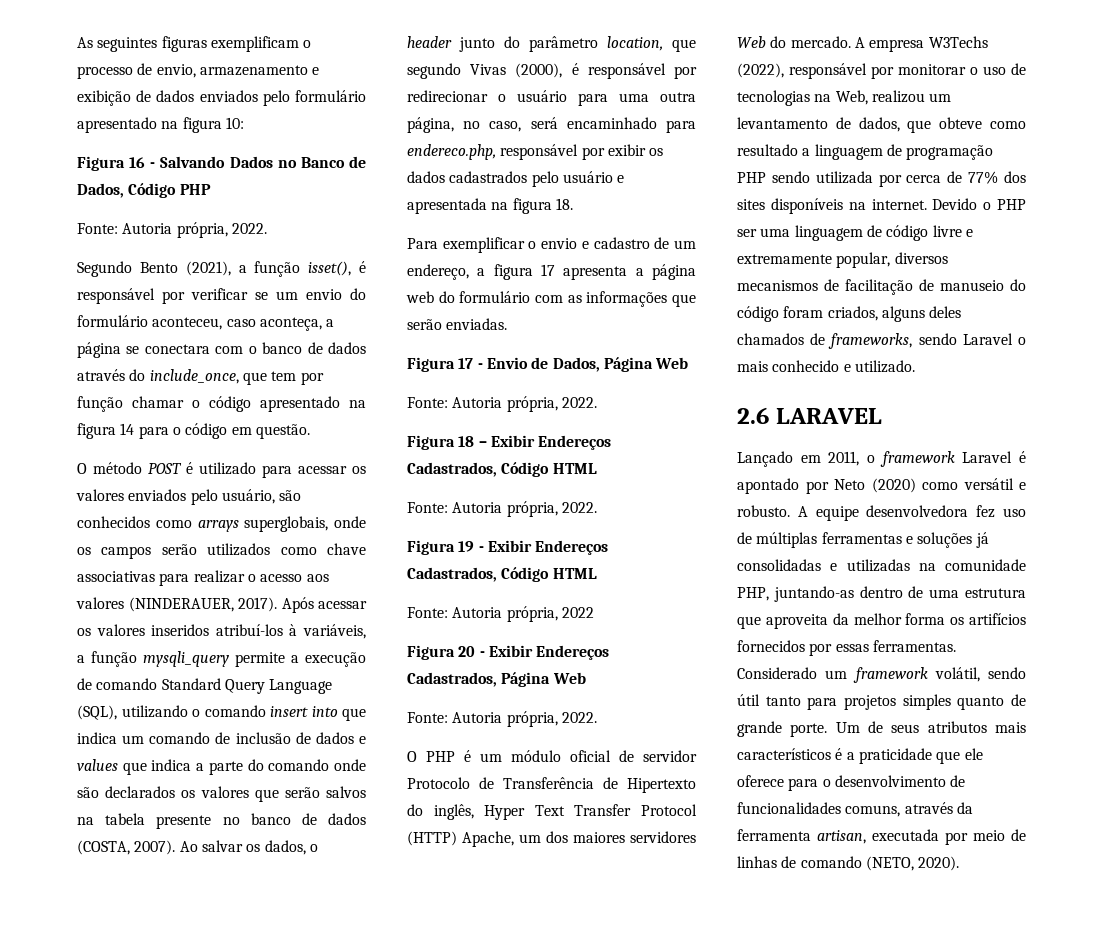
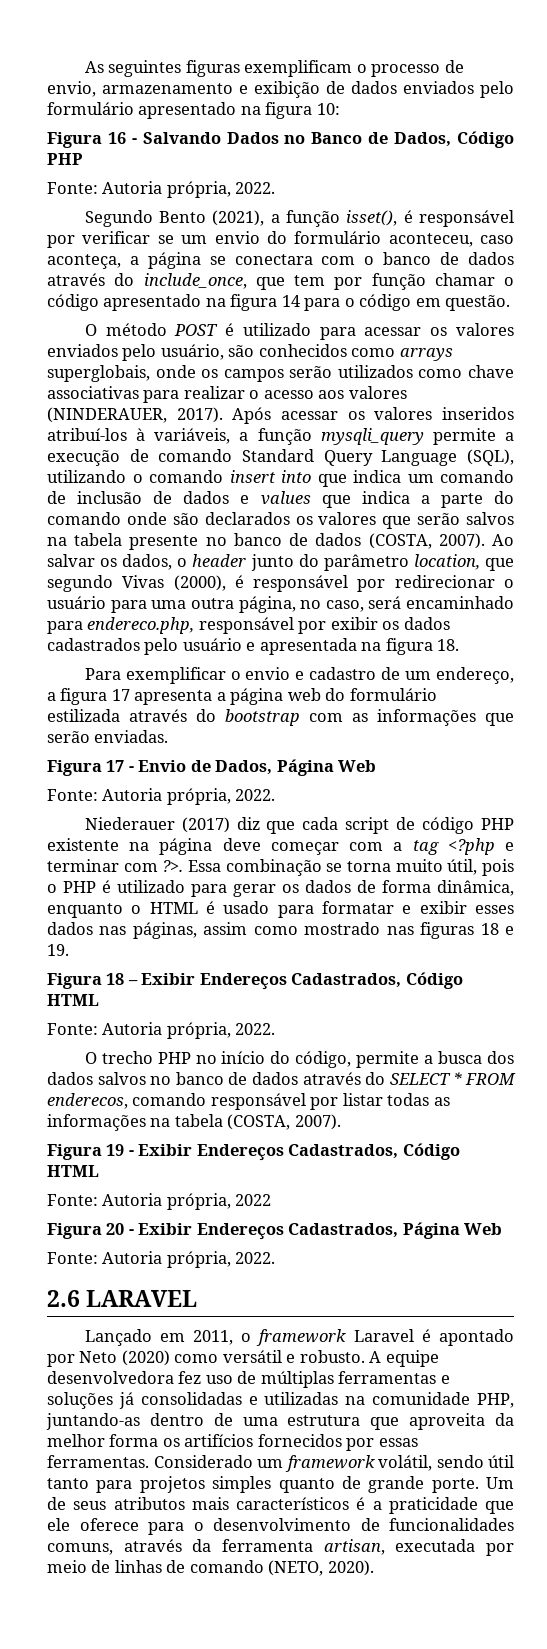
- Para exemplificar o envio e cadastro de um endereço, a figura 17 apresenta a página web do formulário com as informações que serão enviadas.
+ Para exemplificar o envio e cadastro de um endereço, a figura 17 apresenta a página web do formulário estilizada através do bootstrap com as informações que serão enviadas.
+ Niederauer (2017) diz que cada script de código PHP existente na página deve começar com a tag <?php e terminar com ?>. Essa combinação se torna muito útil, pois o PHP é utilizado para gerar os dados de forma dinâmica, enquanto o HTML é usado para formatar e exibir esses dados nas páginas, assim como mostrado nas figuras 18 e 19.
+ O trecho PHP no início do código, permite a busca dos dados salvos no banco de dados através do SELECT * FROM enderecos, comando responsável por listar todas as informações na tabela (COSTA, 2007).
- O PHP é um módulo oficial de servidor Protocolo de Transferência de Hipertexto do inglês, Hyper Text Transfer Protocol (HTTP) Apache, um dos maiores servidores Web do mercado. A empresa W3Techs (2022), responsável por monitorar o uso de tecnologias na Web, realizou um levantamento de dados, que obteve como resultado a linguagem de programação PHP sendo utilizada por cerca de 77% dos sites disponíveis na internet. Devido o PHP ser uma linguagem de código livre e extremamente popular, diversos mecanismos de facilitação de manuseio do código foram criados, alguns deles chamados de frameworks, sendo Laravel o mais conhecido e utilizado.

